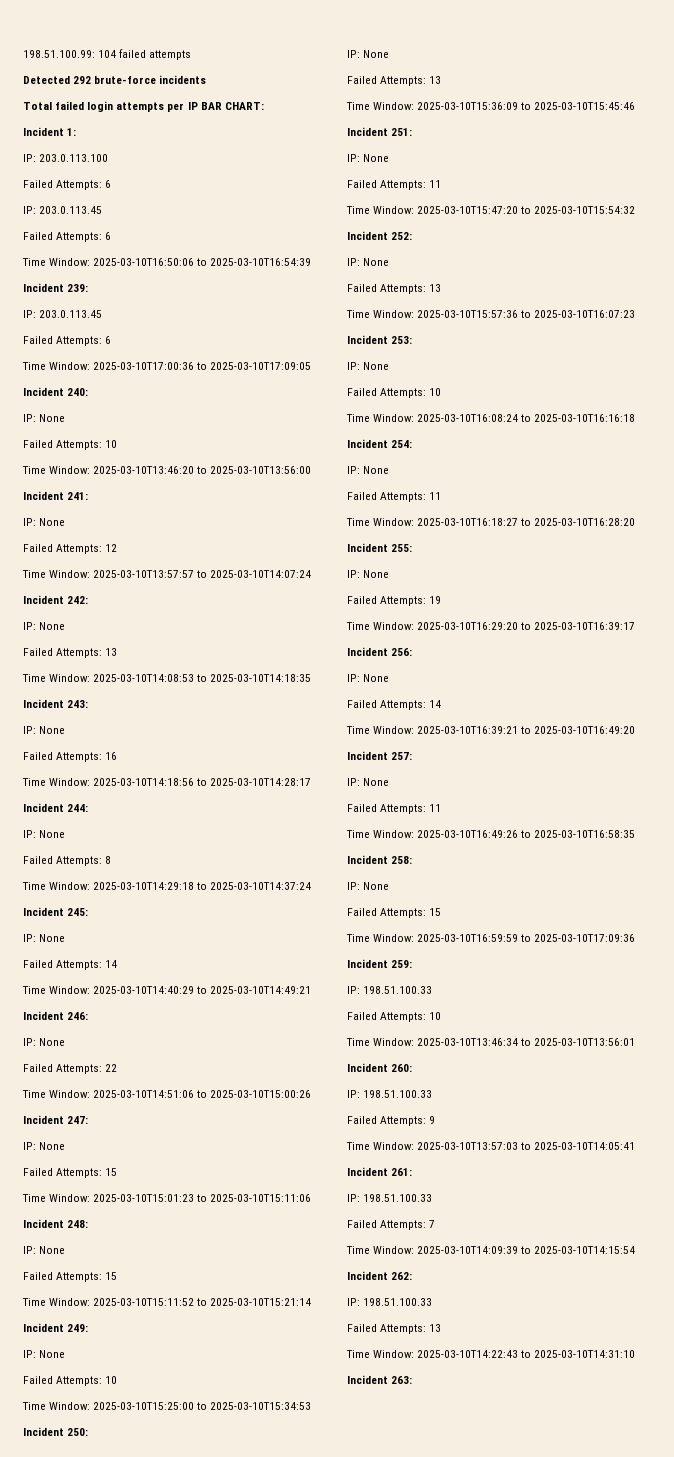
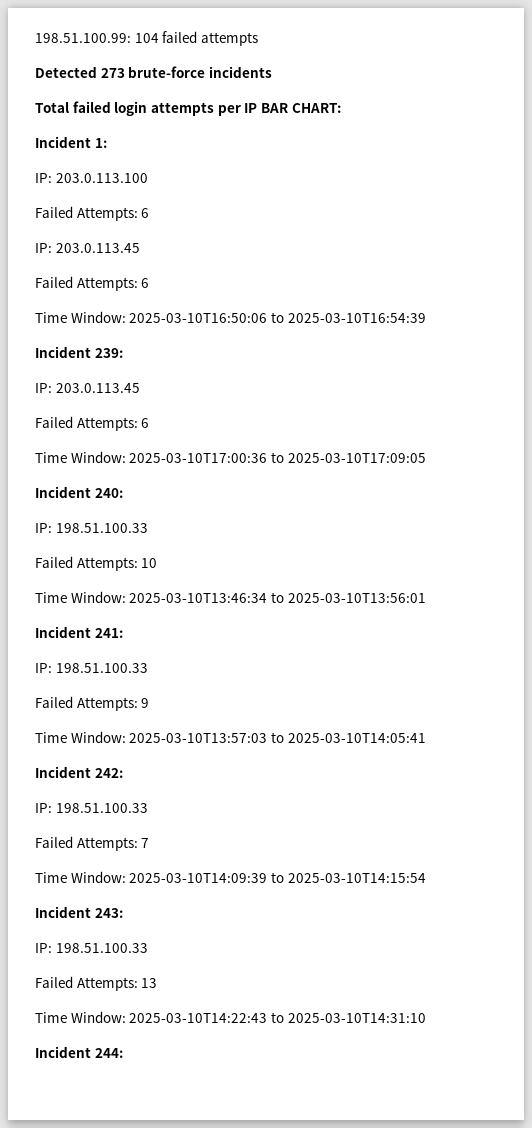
- Detected 292 brute-force incidents
+ Detected 273 brute-force incidents
  Incident 240:
- IP: None
- Failed Attempts: 10
- Time Window: 2025-03-10T13:46:20 to 2025-03-10T13:56:00
- Incident 241:
- IP: None
- Failed Attempts: 12
- Time Window: 2025-03-10T13:57:57 to 2025-03-10T14:07:24
- Incident 242:
- IP: None
- Failed Attempts: 13
- Time Window: 2025-03-10T14:08:53 to 2025-03-10T14:18:35
- Incident 243:
- IP: None
- Failed Attempts: 16
- Time Window: 2025-03-10T14:18:56 to 2025-03-10T14:28:17
- Incident 244:
- IP: None
- Failed Attempts: 8
- Time Window: 2025-03-10T14:29:18 to 2025-03-10T14:37:24
- Incident 245:
- IP: None
- Failed Attempts: 14
- Time Window: 2025-03-10T14:40:29 to 2025-03-10T14:49:21
- Incident 246:
- IP: None
- Failed Attempts: 22
- Time Window: 2025-03-10T14:51:06 to 2025-03-10T15:00:26
- Incident 247:
- IP: None
- Failed Attempts: 15
- Time Window: 2025-03-10T15:01:23 to 2025-03-10T15:11:06
- Incident 248:
- IP: None
- Failed Attempts: 15
- Time Window: 2025-03-10T15:11:52 to 2025-03-10T15:21:14
- Incident 249:
- IP: None
- Failed Attempts: 10
- Time Window: 2025-03-10T15:25:00 to 2025-03-10T15:34:53
- Incident 250:
- IP: None
- Failed Attempts: 13
- Time Window: 2025-03-10T15:36:09 to 2025-03-10T15:45:46
- Incident 251:
- IP: None
- Failed Attempts: 11
- Time Window: 2025-03-10T15:47:20 to 2025-03-10T15:54:32
- Incident 252:
- IP: None
- Failed Attempts: 13
- Time Window: 2025-03-10T15:57:36 to 2025-03-10T16:07:23
- Incident 253:
- IP: None
- Failed Attempts: 10
- Time Window: 2025-03-10T16:08:24 to 2025-03-10T16:16:18
- Incident 254:
- IP: None
- Failed Attempts: 11
- Time Window: 2025-03-10T16:18:27 to 2025-03-10T16:28:20
- Incident 255:
- IP: None
- Failed Attempts: 19
- Time Window: 2025-03-10T16:29:20 to 2025-03-10T16:39:17
- Incident 256:
- IP: None
- Failed Attempts: 14
- Time Window: 2025-03-10T16:39:21 to 2025-03-10T16:49:20
- Incident 257:
- IP: None
- Failed Attempts: 11
- Time Window: 2025-03-10T16:49:26 to 2025-03-10T16:58:35
- Incident 258:
- IP: None
- Failed Attempts: 15
- Time Window: 2025-03-10T16:59:59 to 2025-03-10T17:09:36
- Incident 259:
- Incident 260:
+ Incident 241:
- Incident 261:
+ Incident 242:
- Incident 262:
+ Incident 243:
- Incident 263:
+ Incident 244:

